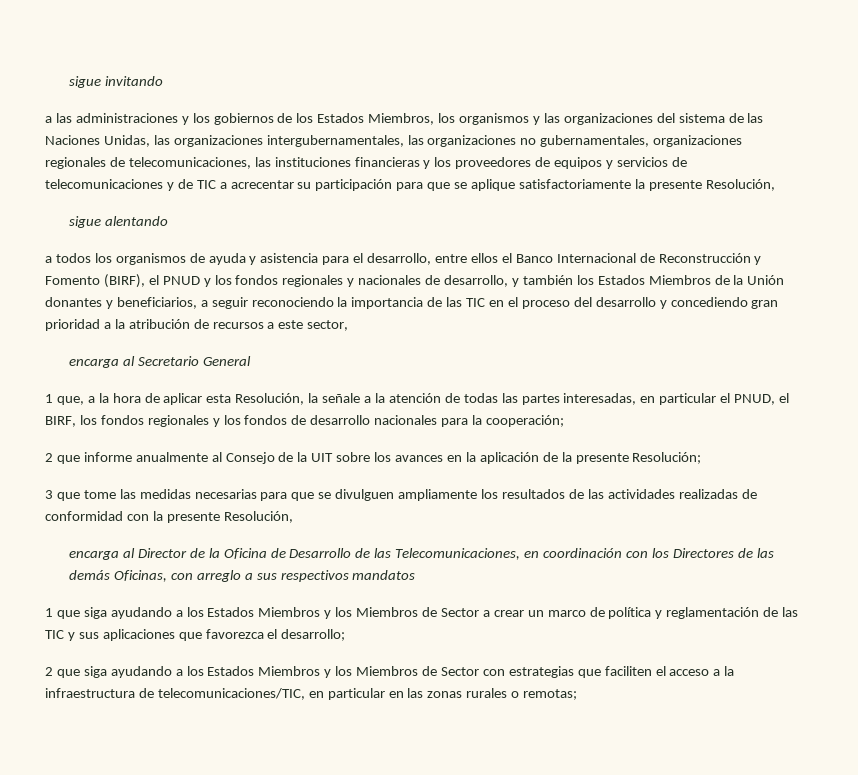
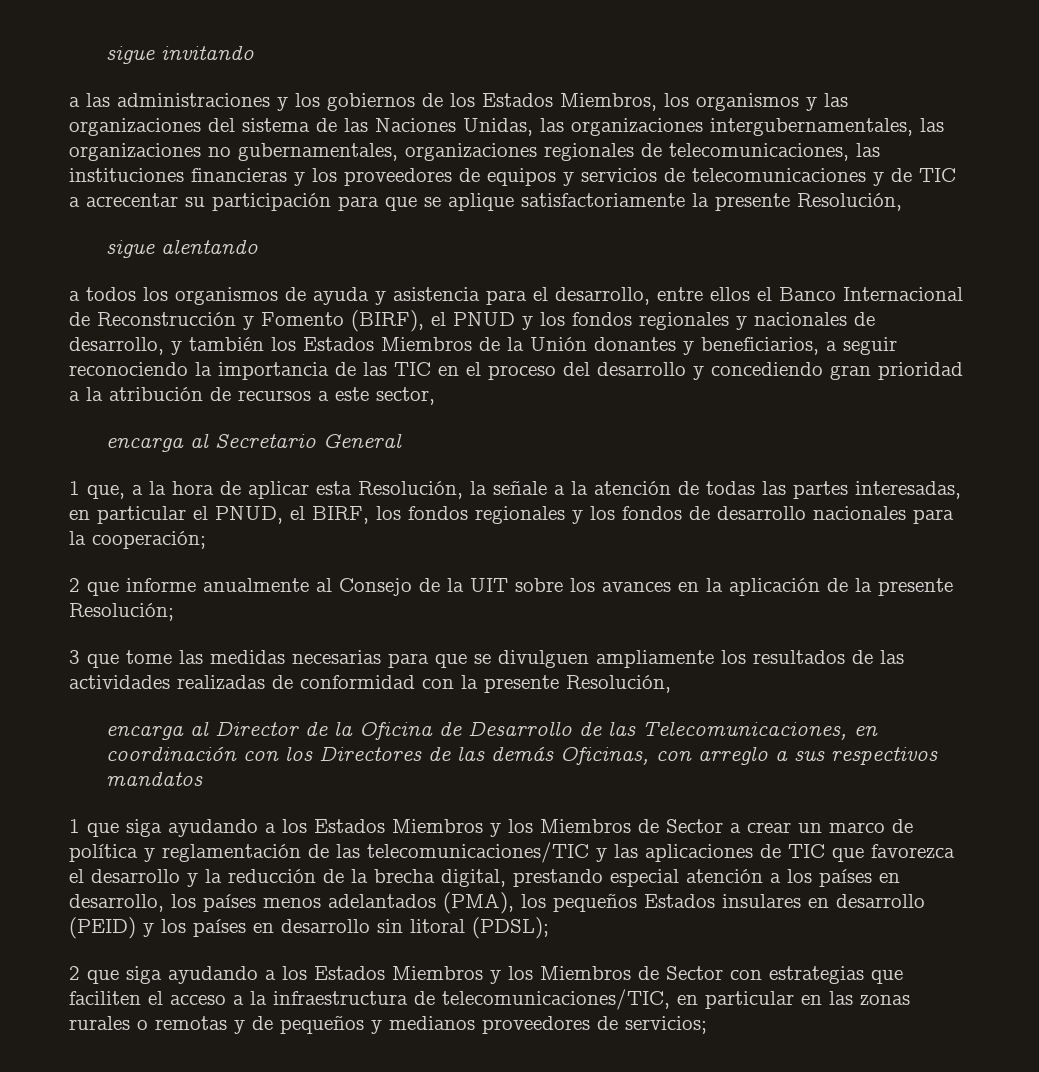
- 1 que siga ayudando a los Estados Miembros y los Miembros de Sector a crear un marco de política y reglamentación de las TIC y sus aplicaciones que favorezca el desarrollo;
+ 1 que siga ayudando a los Estados Miembros y los Miembros de Sector a crear un marco de política y reglamentación de las telecomunicaciones/TIC y las aplicaciones de TIC que favorezca el desarrollo y la reducción de la brecha digital, prestando especial atención a los países en desarrollo, los países menos adelantados (PMA), los pequeños Estados insulares en desarrollo (PEID) y los países en desarrollo sin litoral (PDSL);
- 2 que siga ayudando a los Estados Miembros y los Miembros de Sector con estrategias que faciliten el acceso a la infraestructura de telecomunicaciones/TIC, en particular en las zonas rurales o remotas;
+ 2 que siga ayudando a los Estados Miembros y los Miembros de Sector con estrategias que faciliten el acceso a la infraestructura de telecomunicaciones/TIC, en particular en las zonas rurales o remotas y de pequeños y medianos proveedores de servicios;

